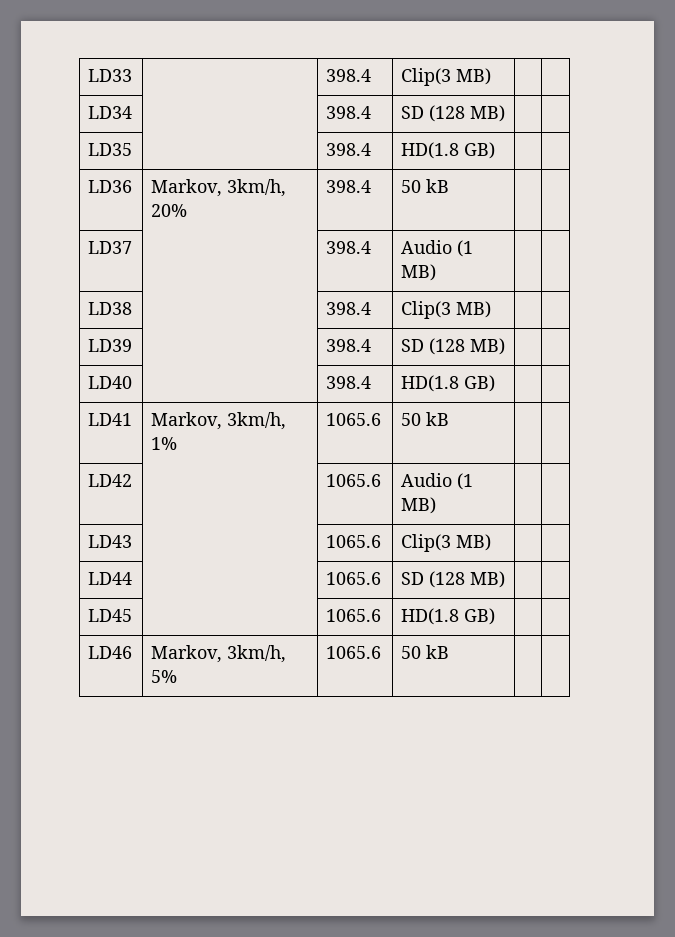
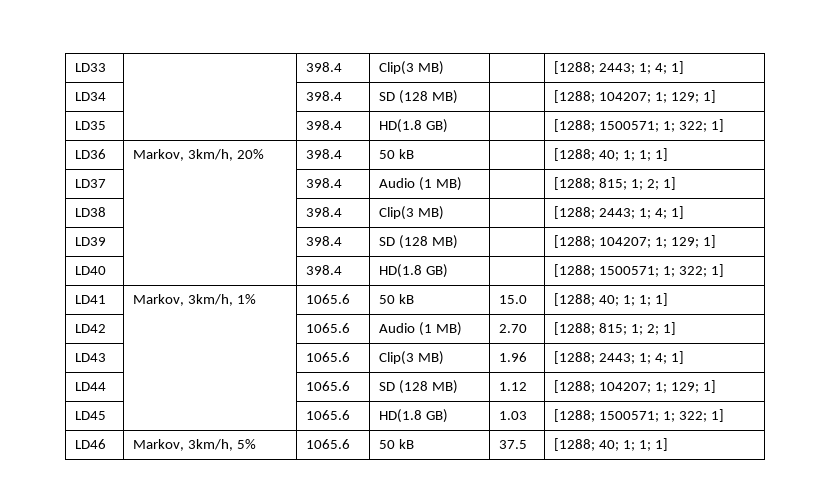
- LD33 | | 398.4 | Clip(3 MB) | |
+ LD33 | | 398.4 | Clip(3 MB) | | [1288; 2443; 1; 4; 1]
- LD34 | | 398.4 | SD (128 MB) | |
+ LD34 | | 398.4 | SD (128 MB) | | [1288; 104207; 1; 129; 1]
- LD35 | | 398.4 | HD(1.8 GB) | |
+ LD35 | | 398.4 | HD(1.8 GB) | | [1288; 1500571; 1; 322; 1]
- LD36 | Markov, 3km/h, 20% | 398.4 | 50 kB | |
+ LD36 | Markov, 3km/h, 20% | 398.4 | 50 kB | | [1288; 40; 1; 1; 1]
- LD37 | | 398.4 | Audio (1 MB) | |
+ LD37 | | 398.4 | Audio (1 MB) | | [1288; 815; 1; 2; 1]
- LD38 | | 398.4 | Clip(3 MB) | |
+ LD38 | | 398.4 | Clip(3 MB) | | [1288; 2443; 1; 4; 1]
- LD39 | | 398.4 | SD (128 MB) | |
+ LD39 | | 398.4 | SD (128 MB) | | [1288; 104207; 1; 129; 1]
- LD40 | | 398.4 | HD(1.8 GB) | |
+ LD40 | | 398.4 | HD(1.8 GB) | | [1288; 1500571; 1; 322; 1]
- LD41 | Markov, 3km/h, 1% | 1065.6 | 50 kB | |
+ LD41 | Markov, 3km/h, 1% | 1065.6 | 50 kB | 15.0 | [1288; 40; 1; 1; 1]
- LD42 | | 1065.6 | Audio (1 MB) | |
- LD43 | | 1065.6 | Clip(3 MB) | |
+ LD42 | | 1065.6 | Audio (1 MB) | 2.70 | [1288; 815; 1; 2; 1]
+ LD43 | | 1065.6 | Clip(3 MB) | 1.96 | [1288; 2443; 1; 4; 1]
- LD44 | | 1065.6 | SD (128 MB) | |
- LD45 | | 1065.6 | HD(1.8 GB) | |
+ LD44 | | 1065.6 | SD (128 MB) | 1.12 | [1288; 104207; 1; 129; 1]
+ LD45 | | 1065.6 | HD(1.8 GB) | 1.03 | [1288; 1500571; 1; 322; 1]
- LD46 | Markov, 3km/h, 5% | 1065.6 | 50 kB | |
+ LD46 | Markov, 3km/h, 5% | 1065.6 | 50 kB | 37.5 | [1288; 40; 1; 1; 1]

